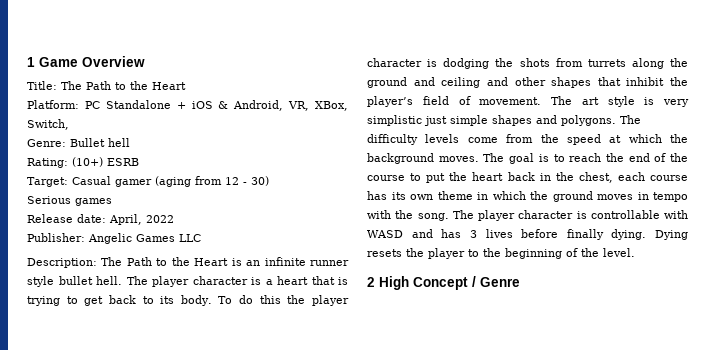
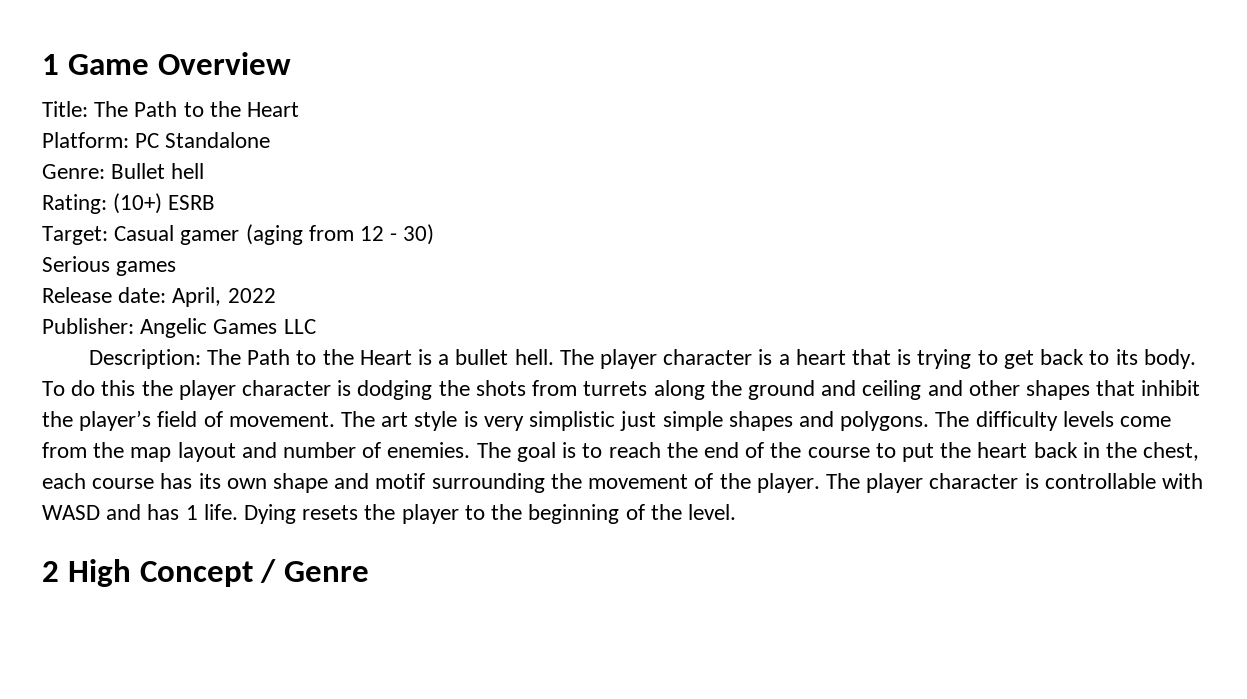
- Platform: PC Standalone + iOS & Android, VR, XBox, Switch,
+ Platform: PC Standalone
- Description: The Path to the Heart is an infinite runner style bullet hell.
+ Description: The Path to the Heart is a bullet hell.
- The difficulty levels come from the speed at which the background moves.
+ The difficulty levels come from the map layout and number of enemies.
- The goal is to reach the end of the course to put the heart back in the chest, each course has its own theme in which the ground moves in tempo with the song.
+ The goal is to reach the end of the course to put the heart back in the chest, each course has its own shape and motif surrounding the movement of the player.
- The player character is controllable with WASD and has 3 lives before finally dying.
+ The player character is controllable with WASD and has 1 life.

